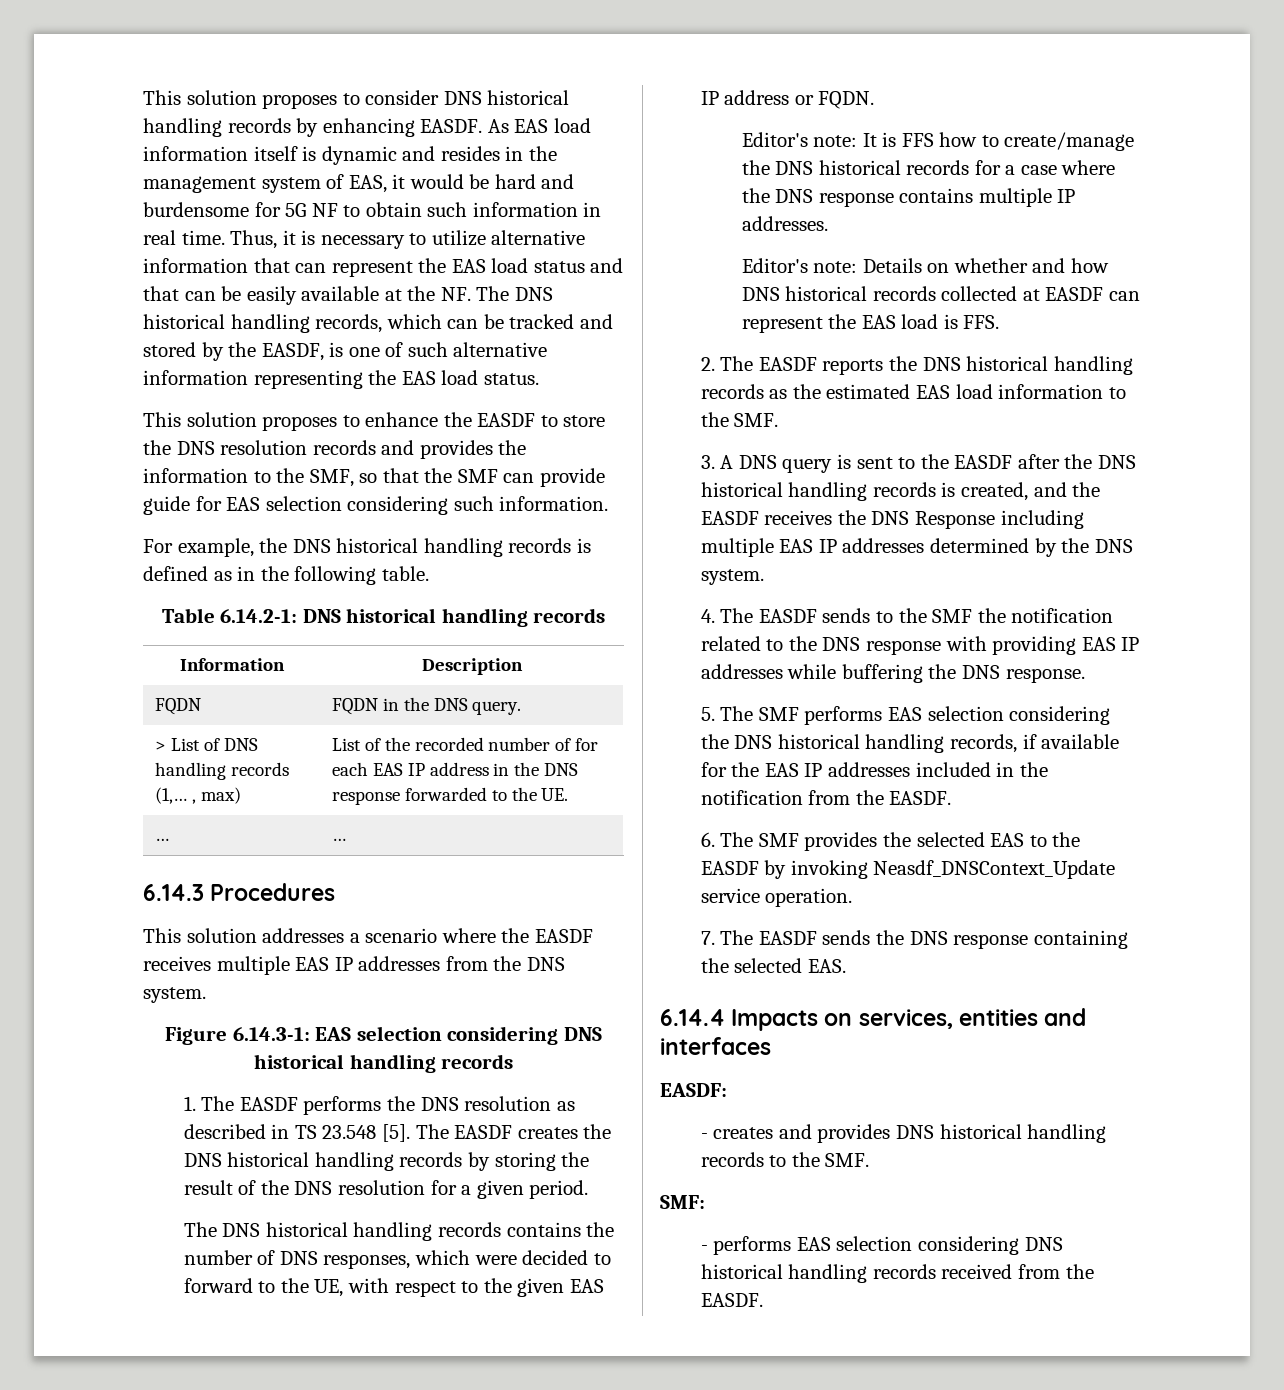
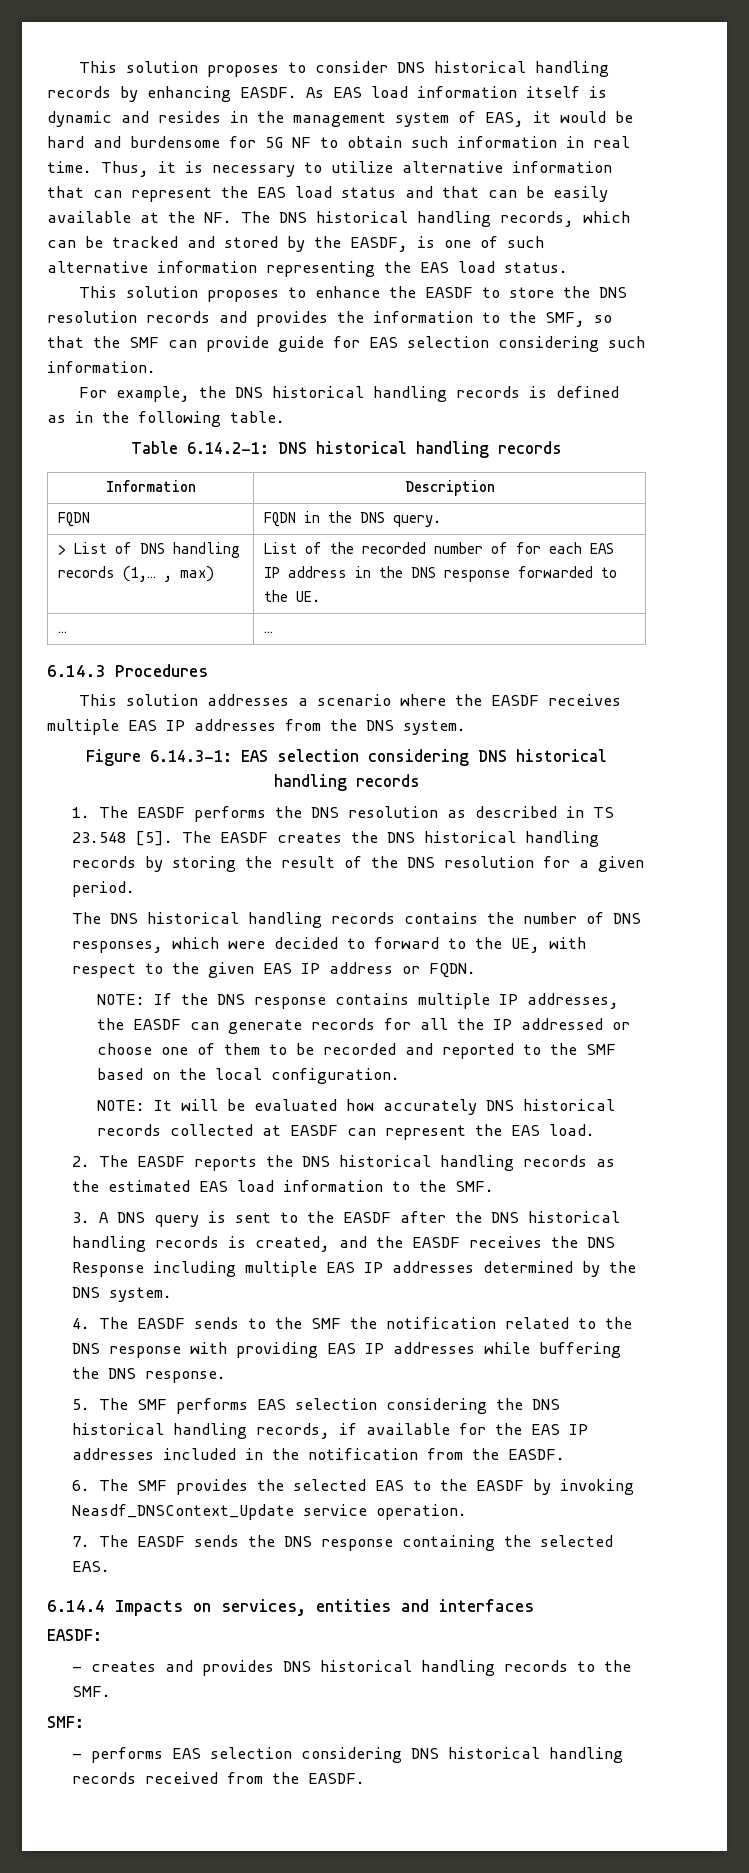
- Editor's note: It is FFS how to create/manage the DNS historical records for a case where the DNS response contains multiple IP addresses.
- Editor's note: Details on whether and how DNS historical records collected at EASDF can represent the EAS load is FFS.
+ NOTE: If the DNS response contains multiple IP addresses, the EASDF can generate records for all the IP addressed or choose one of them to be recorded and reported to the SMF based on the local configuration.
+ NOTE: It will be evaluated how accurately DNS historical records collected at EASDF can represent the EAS load.

